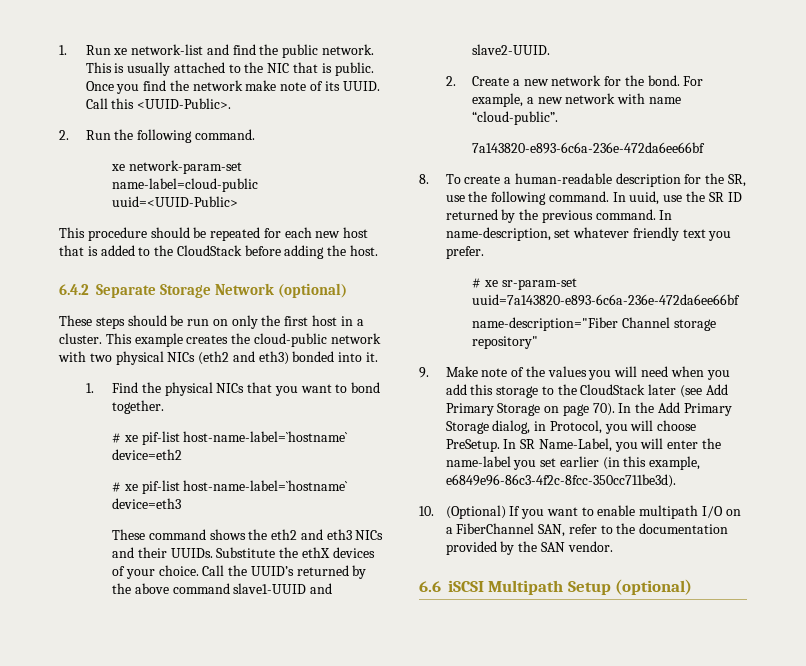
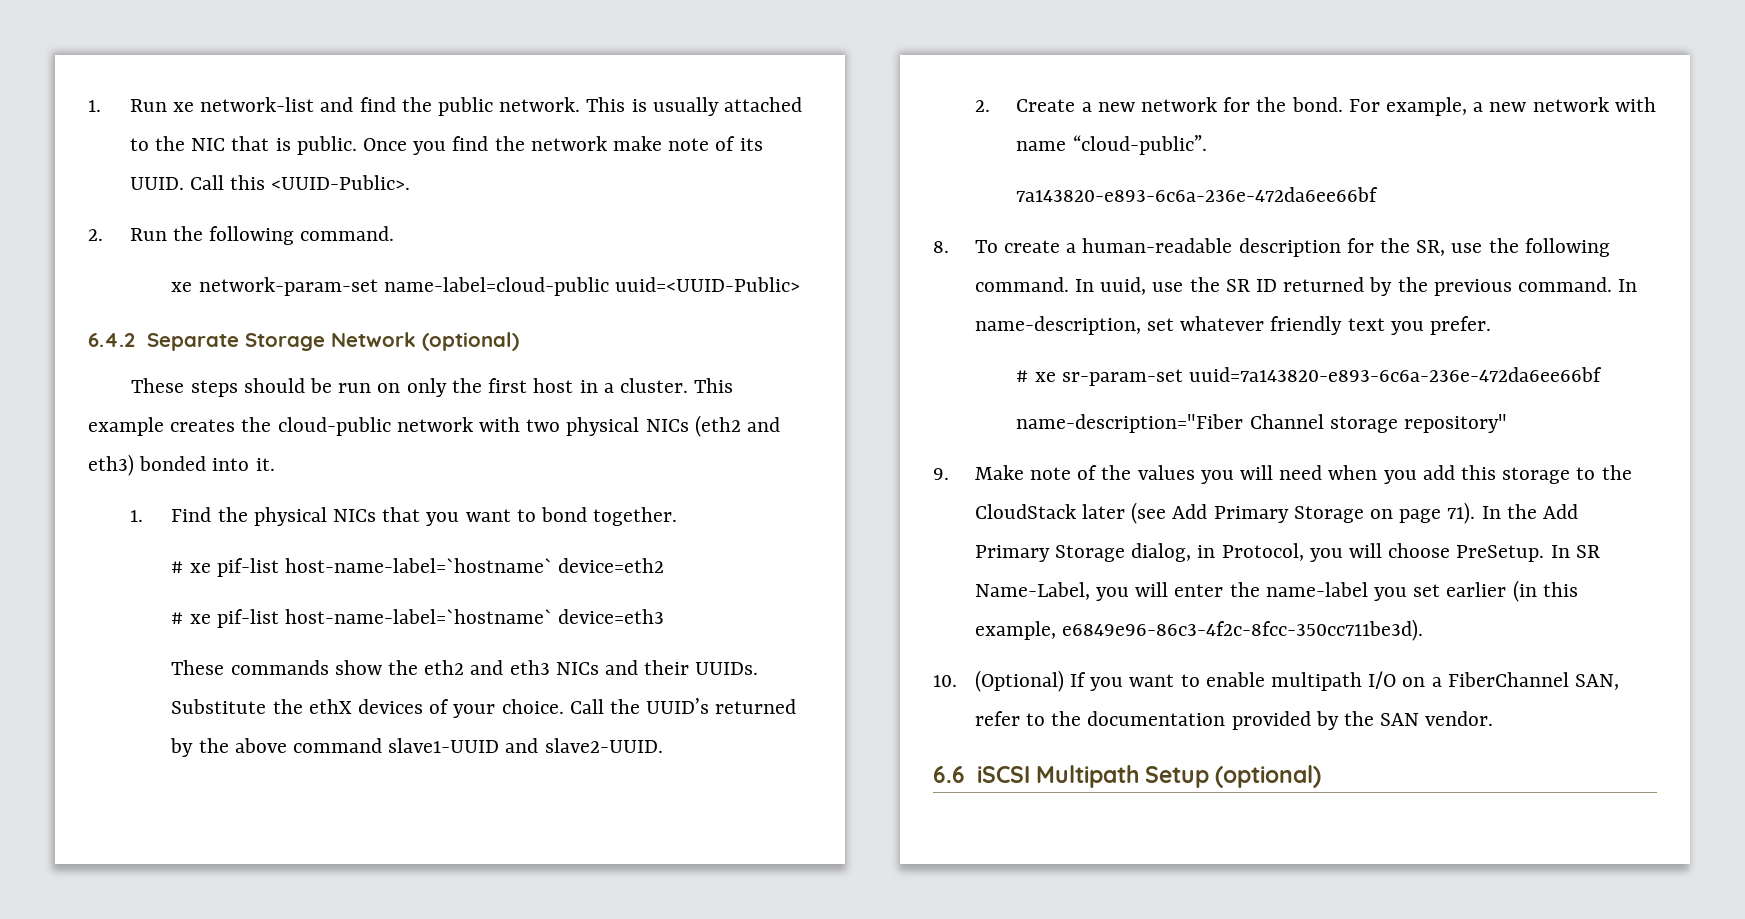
- This procedure should be repeated for each new host that is added to the CloudStack before adding the host.
- These command shows the eth2 and eth3 NICs and their UUIDs.
+ These commands show the eth2 and eth3 NICs and their UUIDs.
- 9. Make note of the values you will need when you add this storage to the CloudStack later (see Add Primary Storage on page 70).
+ 9. Make note of the values you will need when you add this storage to the CloudStack later (see Add Primary Storage on page 71).

